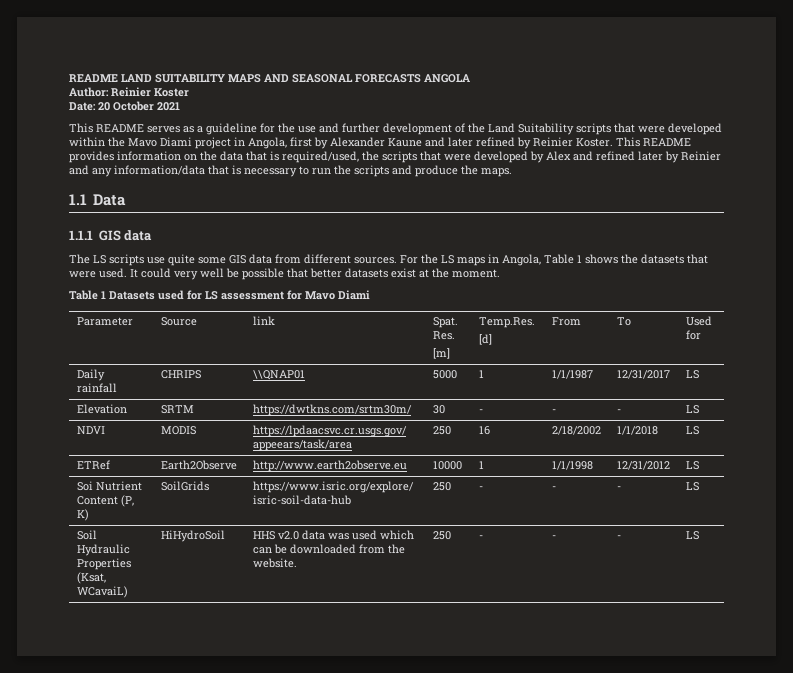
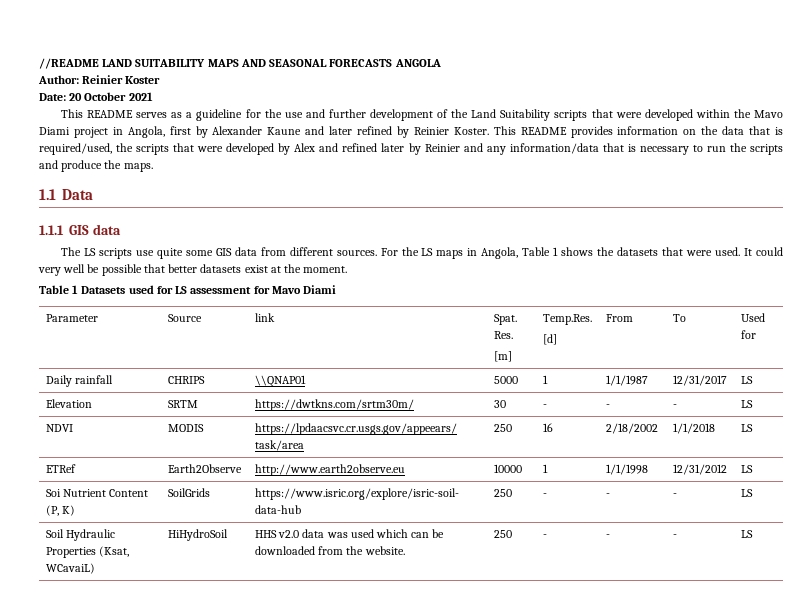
- README LAND SUITABILITY MAPS AND SEASONAL FORECASTS ANGOLA
+ //README LAND SUITABILITY MAPS AND SEASONAL FORECASTS ANGOLA

